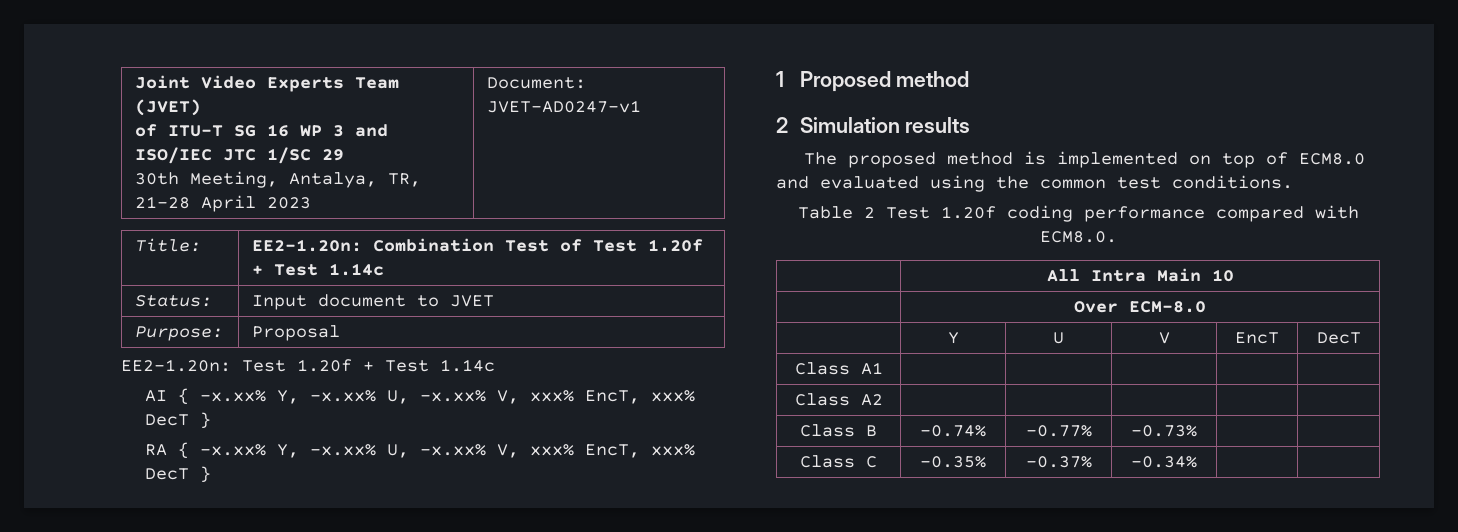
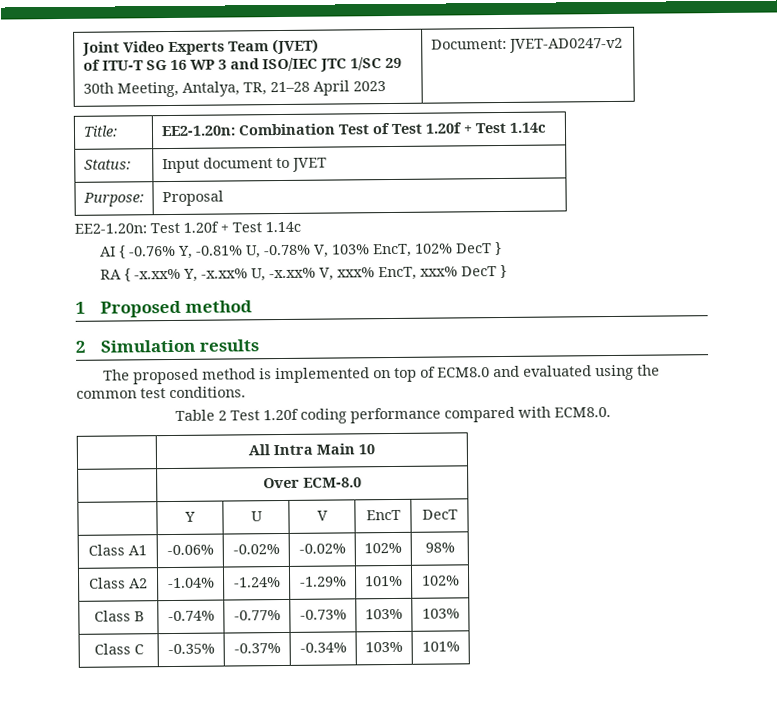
  Joint Video Experts Team (JVET)
  of ITU-T SG 16 WP 3 and ISO/IEC JTC 1/SC 29
- 30th Meeting, Antalya, TR, 21–28 April 2023 | Document: JVET-AD0247-v1
+ 30th Meeting, Antalya, TR, 21–28 April 2023 | Document: JVET-AD0247-v2
- AI { -x.xx% Y, -x.xx% U, -x.xx% V, xxx% EncT, xxx% DecT }
+ AI { -0.76% Y, -0.81% U, -0.78% V, 103% EncT, 102% DecT }
- Class A1 | | | | |
- Class A2 | | | | |
+ Class A1 | -0.06% | -0.02% | -0.02% | 102% | 98%
+ Class A2 | -1.04% | -1.24% | -1.29% | 101% | 102%
- Class B | -0.74% | -0.77% | -0.73% | |
+ Class B | -0.74% | -0.77% | -0.73% | 103% | 103%
- Class C | -0.35% | -0.37% | -0.34% | |
+ Class C | -0.35% | -0.37% | -0.34% | 103% | 101%

